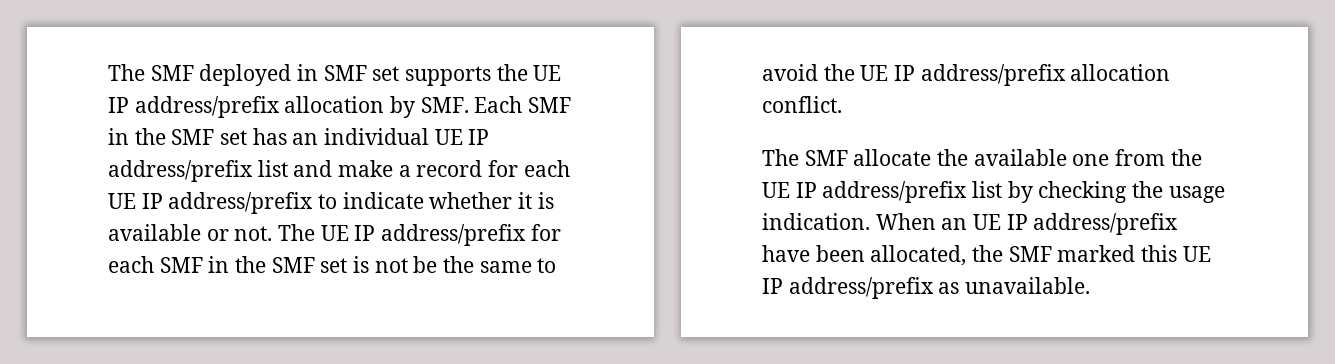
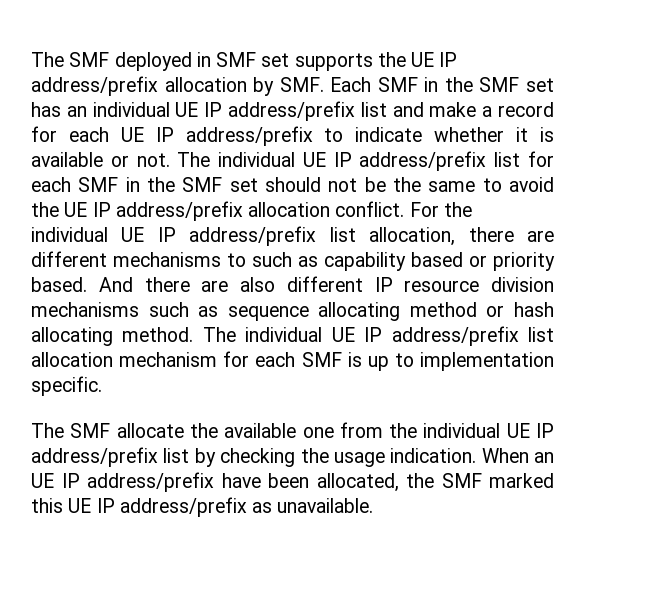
- The UE IP address/prefix for each SMF in the SMF set is not be the same to avoid the UE IP address/prefix allocation conflict.
+ The individual UE IP address/prefix list for each SMF in the SMF set should not be the same to avoid the UE IP address/prefix allocation conflict. For the individual UE IP address/prefix list allocation, there are different mechanisms to such as capability based or priority based. And there are also different IP resource division mechanisms such as sequence allocating method or hash allocating method. The individual UE IP address/prefix list allocation mechanism for each SMF is up to implementation specific.
- The SMF allocate the available one from the UE IP address/prefix list by checking the usage indication.
+ The SMF allocate the available one from the individual UE IP address/prefix list by checking the usage indication.

